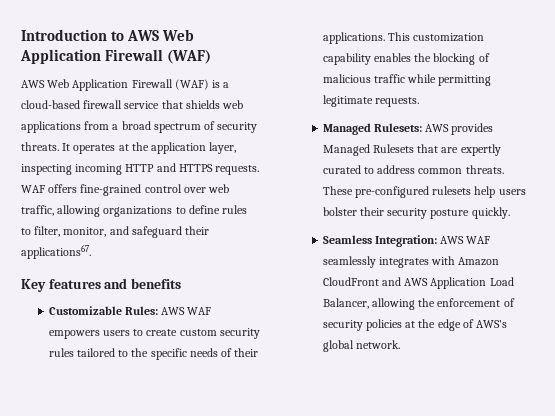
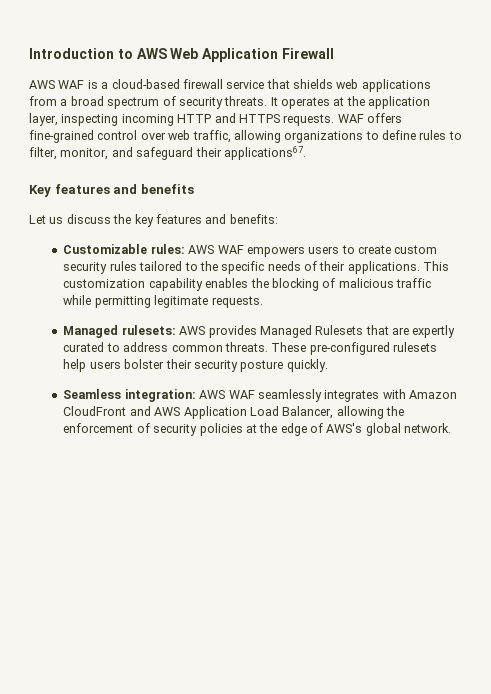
- Introduction to AWS Web Application Firewall (WAF)
- AWS Web Application Firewall (WAF) is a cloud-based firewall service that shields web applications from a broad spectrum of security threats.
+ Introduction to AWS Web Application Firewall
+ AWS WAF is a cloud-based firewall service that shields web applications from a broad spectrum of security threats.
+ Let us discuss the key features and benefits:
- Customizable Rules: AWS WAF empowers users to create custom security rules tailored to the specific needs of their applications.
+ Customizable rules: AWS WAF empowers users to create custom security rules tailored to the specific needs of their applications.
- Managed Rulesets: AWS provides Managed Rulesets that are expertly curated to address common threats.
+ Managed rulesets: AWS provides Managed Rulesets that are expertly curated to address common threats.
- Seamless Integration: AWS WAF seamlessly integrates with Amazon CloudFront and AWS Application Load Balancer, allowing the enforcement of security policies at the edge of AWS's global network.
+ Seamless integration: AWS WAF seamlessly integrates with Amazon CloudFront and AWS Application Load Balancer, allowing the enforcement of security policies at the edge of AWS's global network.

